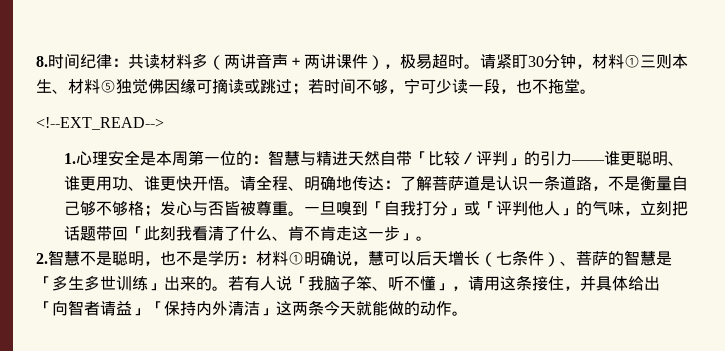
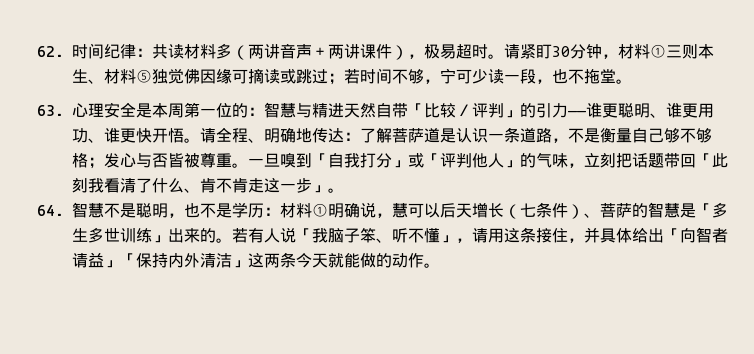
- 8.时间纪律：共读材料多（两讲音声＋两讲课件），极易超时。
+ 62.时间纪律：共读材料多（两讲音声＋两讲课件），极易超时。
- <!--EXT_READ-->
- 1.心理安全是本周第一位的：智慧与精进天然自带「比较／评判」的引力——谁更聪明、谁更用功、谁更快开悟。
+ 63.心理安全是本周第一位的：智慧与精进天然自带「比较／评判」的引力——谁更聪明、谁更用功、谁更快开悟。
- 2.智慧不是聪明，也不是学历：材料①明确说，慧可以后天增长（七条件）、菩萨的智慧是「多生多世训练」出来的。
+ 64.智慧不是聪明，也不是学历：材料①明确说，慧可以后天增长（七条件）、菩萨的智慧是「多生多世训练」出来的。

